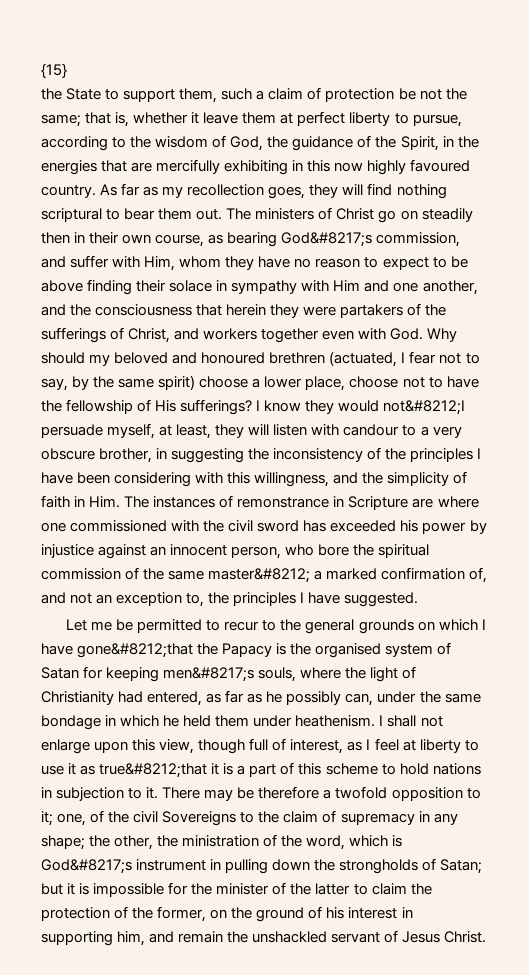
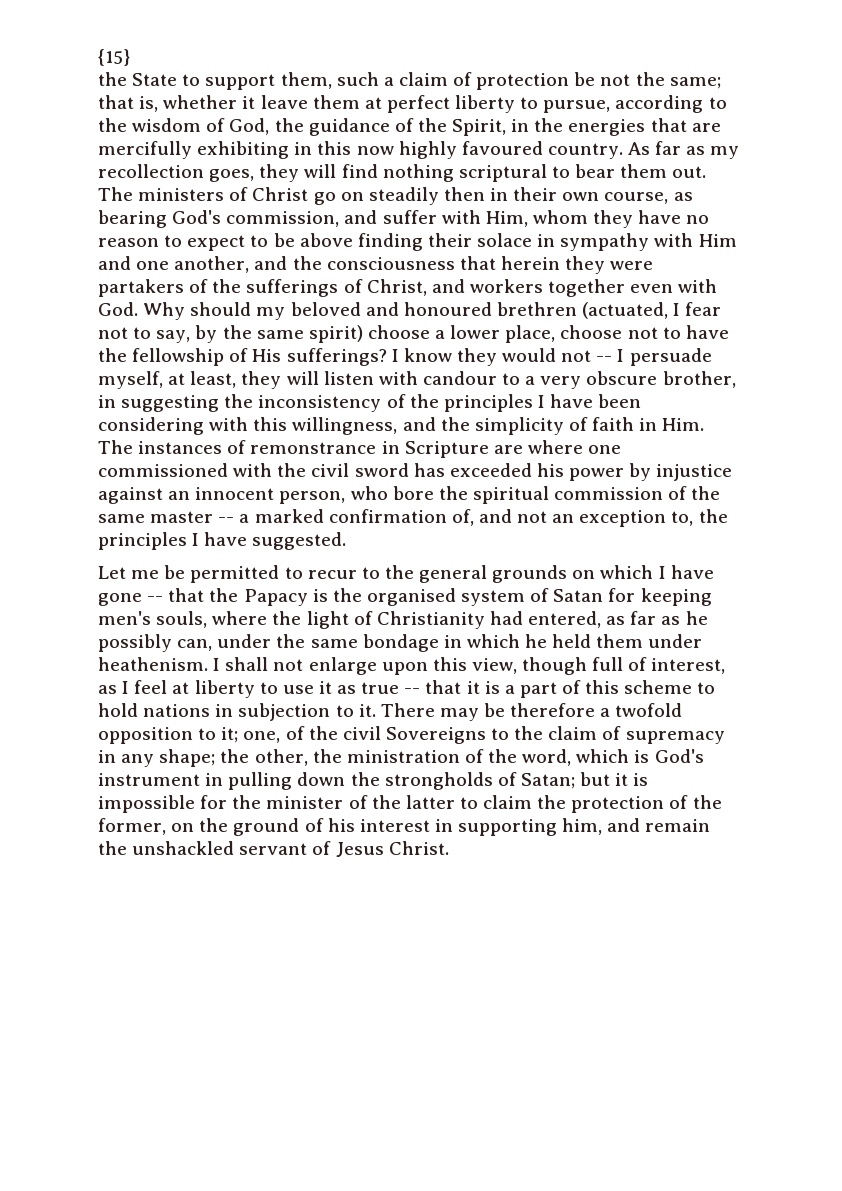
- The ministers of Christ go on steadily then in their own course, as bearing God&#8217;s commission, and suffer with Him, whom they have no reason to expect to be above finding their solace in sympathy with Him and one another, and the consciousness that herein they were partakers of the sufferings of Christ, and workers together even with God. Why should my beloved and honoured brethren (actuated, I fear not to say, by the same spirit) choose a lower place, choose not to have the fellowship of His sufferings?
+ The ministers of Christ go on steadily then in their own course, as bearing God's commission, and suffer with Him, whom they have no reason to expect to be above finding their solace in sympathy with Him and one another, and the consciousness that herein they were partakers of the sufferings of Christ, and workers together even with God. Why should my beloved and honoured brethren (actuated, I fear not to say, by the same spirit) choose a lower place, choose not to have the fellowship of His sufferings?
- I know they would not&#8212;I persuade myself, at least, they will listen with candour to a very obscure brother, in suggesting the inconsistency of the principles I have been considering with this willingness, and the simplicity of faith in Him. The instances of remonstrance in Scripture are where one commissioned with the civil sword has exceeded his power by injustice against an innocent person, who bore the spiritual commission of the same master&#8212; a marked confirmation of, and not an exception to, the principles I have suggested.
+ I know they would not -- I persuade myself, at least, they will listen with candour to a very obscure brother, in suggesting the inconsistency of the principles I have been considering with this willingness, and the simplicity of faith in Him. The instances of remonstrance in Scripture are where one commissioned with the civil sword has exceeded his power by injustice against an innocent person, who bore the spiritual commission of the same master -- a marked confirmation of, and not an exception to, the principles I have suggested.
- Let me be permitted to recur to the general grounds on which I have gone&#8212;that the Papacy is the organised system of Satan for keeping men&#8217;s souls, where the light of Christianity had entered, as far as he possibly can, under the same bondage in which he held them under heathenism.
+ Let me be permitted to recur to the general grounds on which I have gone -- that the Papacy is the organised system of Satan for keeping men's souls, where the light of Christianity had entered, as far as he possibly can, under the same bondage in which he held them under heathenism.
- I shall not enlarge upon this view, though full of interest, as I feel at liberty to use it as true&#8212;that it is a part of this scheme to hold nations in subjection to it.
+ I shall not enlarge upon this view, though full of interest, as I feel at liberty to use it as true -- that it is a part of this scheme to hold nations in subjection to it.
- the other, the ministration of the word, which is God&#8217;s instrument in pulling down the strongholds of Satan;
+ the other, the ministration of the word, which is God's instrument in pulling down the strongholds of Satan;

